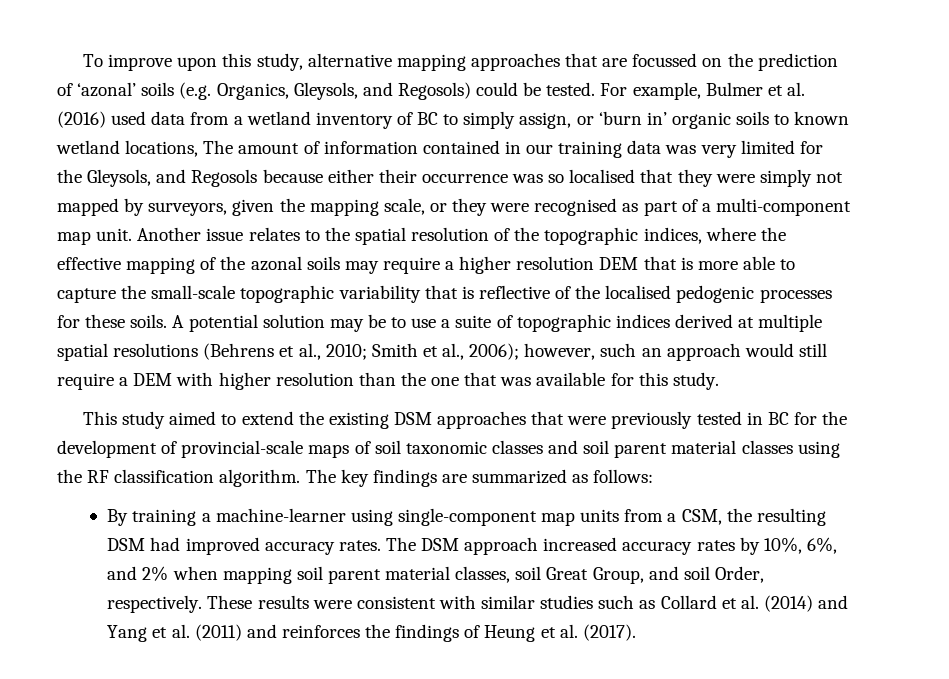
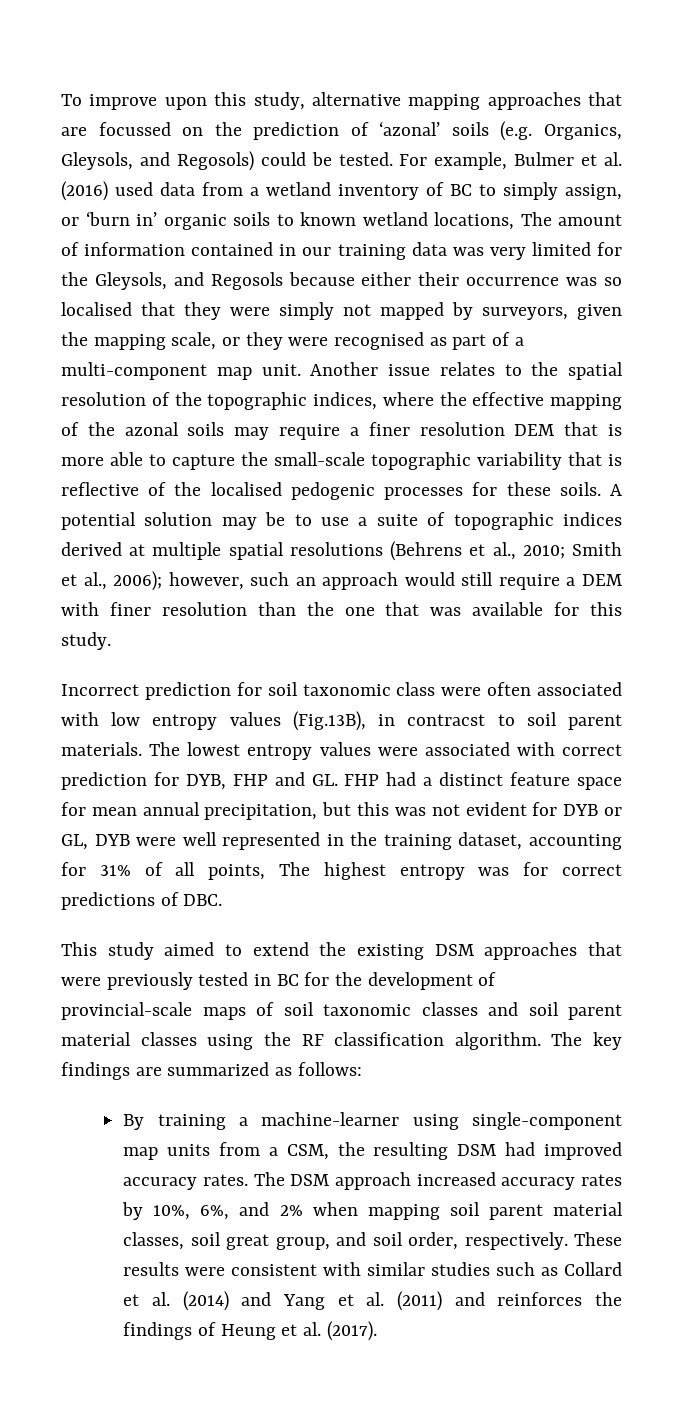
- Another issue relates to the spatial resolution of the topographic indices, where the effective mapping of the azonal soils may require a higher resolution DEM that is more able to capture the small-scale topographic variability that is reflective of the localised pedogenic processes for these soils.
+ Another issue relates to the spatial resolution of the topographic indices, where the effective mapping of the azonal soils may require a finer resolution DEM that is more able to capture the small-scale topographic variability that is reflective of the localised pedogenic processes for these soils.
- A potential solution may be to use a suite of topographic indices derived at multiple spatial resolutions (Behrens et al., 2010; Smith et al., 2006); however, such an approach would still require a DEM with higher resolution than the one that was available for this study.
+ A potential solution may be to use a suite of topographic indices derived at multiple spatial resolutions (Behrens et al., 2010; Smith et al., 2006); however, such an approach would still require a DEM with finer resolution than the one that was available for this study.
+ Incorrect prediction for soil taxonomic class were often associated with low entropy values (Fig.13B), in contracst to soil parent materials. The lowest entropy values were associated with correct prediction for DYB, FHP and GL. FHP had a distinct feature space for mean annual precipitation, but this was not evident for DYB or GL, DYB were well represented in the training dataset, accounting for 31% of all points, The highest entropy was for correct predictions of DBC.
- The DSM approach increased accuracy rates by 10%, 6%, and 2% when mapping soil parent material classes, soil Great Group, and soil Order, respectively.
+ The DSM approach increased accuracy rates by 10%, 6%, and 2% when mapping soil parent material classes, soil great group, and soil order, respectively.

